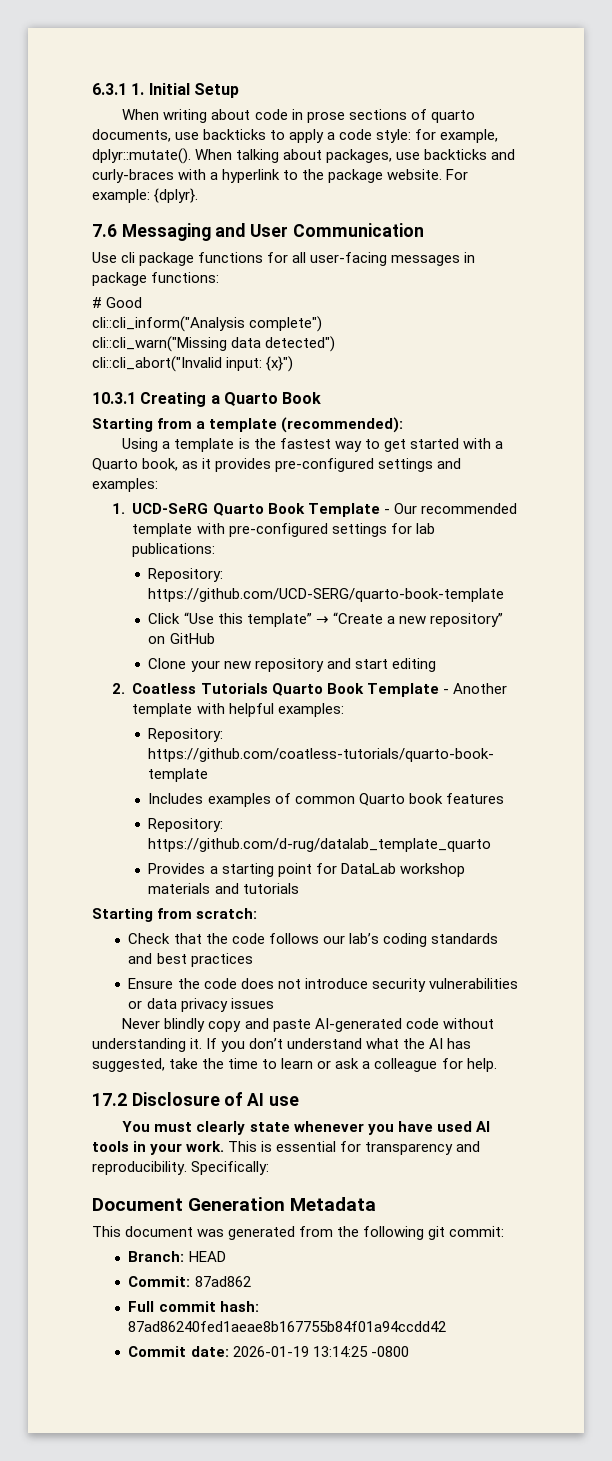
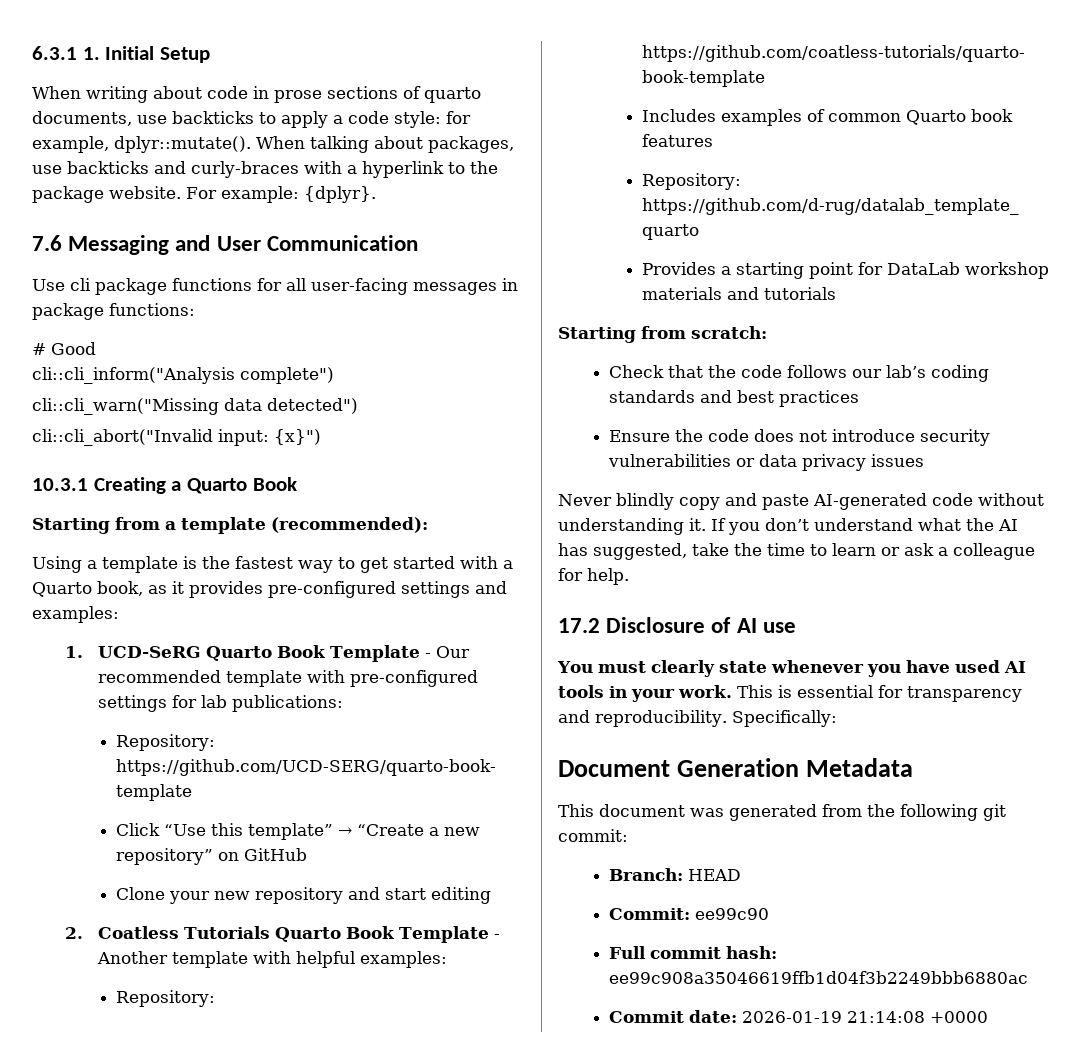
- Commit: 87ad862
+ Commit: ee99c90
- Full commit hash: 87ad86240fed1aeae8b167755b84f01a94ccdd42
+ Full commit hash: ee99c908a35046619ffb1d04f3b2249bbb6880ac
- Commit date: 2026-01-19 13:14:25 -0800
+ Commit date: 2026-01-19 21:14:08 +0000

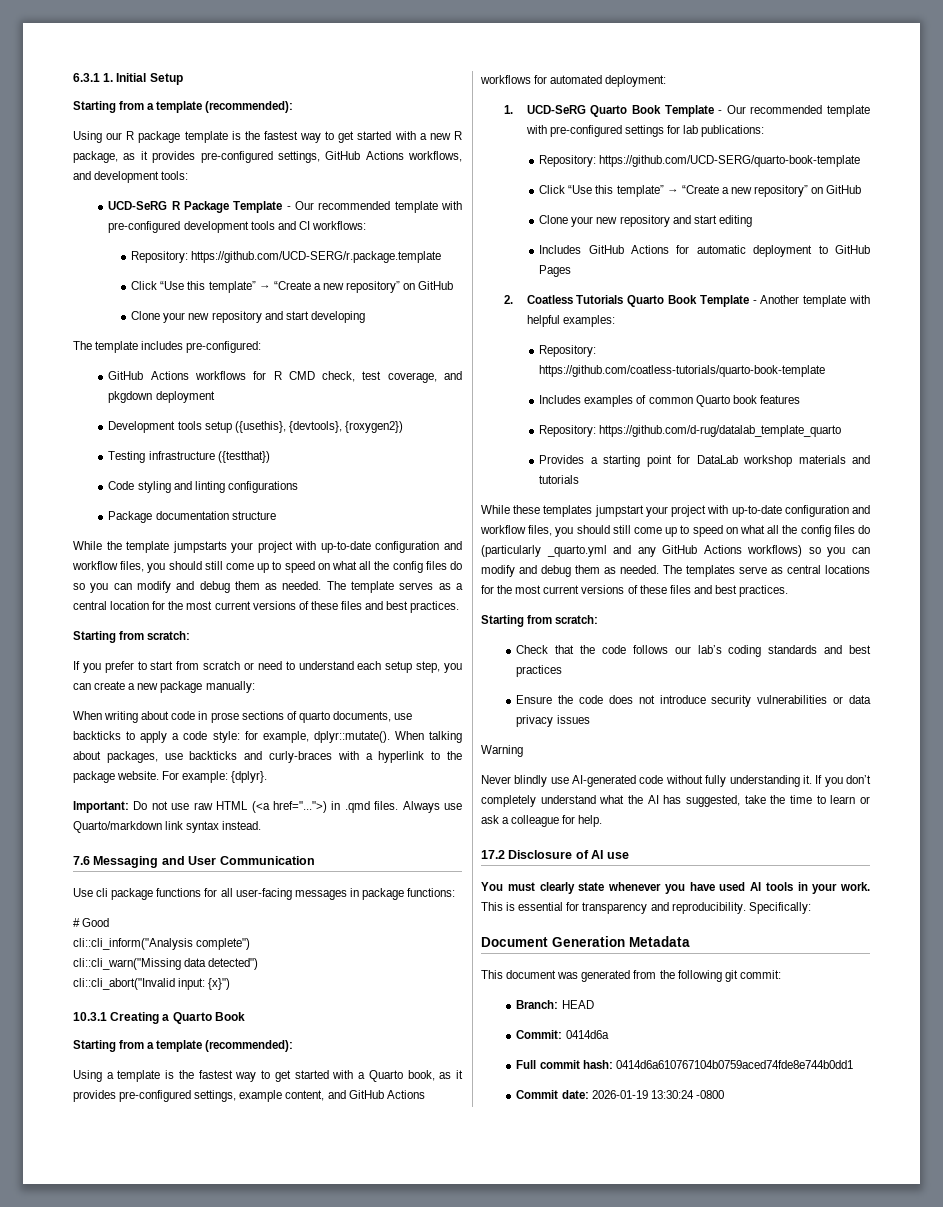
  6.3.1 1. Initial Setup
+ Starting from a template (recommended):
+ Using our R package template is the fastest way to get started with a new R package, as it provides pre-configured settings, GitHub Actions workflows, and development tools:
+ UCD-SeRG R Package Template - Our recommended template with pre-configured development tools and CI workflows:
+ Repository: https://github.com/UCD-SERG/r.package.template
+ Click “Use this template” → “Create a new repository” on GitHub
+ Clone your new repository and start developing
+ The template includes pre-configured:
+ GitHub Actions workflows for R CMD check, test coverage, and pkgdown deployment
+ Development tools setup ({usethis}, {devtools}, {roxygen2})
+ Testing infrastructure ({testthat})
+ Code styling and linting configurations
+ Package documentation structure
+ While the template jumpstarts your project with up-to-date configuration and workflow files, you should still come up to speed on what all the config files do so you can modify and debug them as needed. The template serves as a central location for the most current versions of these files and best practices.
+ Starting from scratch:
+ If you prefer to start from scratch or need to understand each setup step, you can create a new package manually:
+ Important: Do not use raw HTML (<a href="...">) in .qmd files. Always use Quarto/markdown link syntax instead.
- Using a template is the fastest way to get started with a Quarto book, as it provides pre-configured settings and examples:
+ Using a template is the fastest way to get started with a Quarto book, as it provides pre-configured settings, example content, and GitHub Actions workflows for automated deployment:
+ Includes GitHub Actions for automatic deployment to GitHub Pages
+ While these templates jumpstart your project with up-to-date configuration and workflow files, you should still come up to speed on what all the config files do (particularly _quarto.yml and any GitHub Actions workflows) so you can modify and debug them as needed. The templates serve as central locations for the most current versions of these files and best practices.
+ Warning
- Never blindly copy and paste AI-generated code without understanding it.
+ Never blindly use AI-generated code without fully understanding it.
- If you don’t understand what the AI has suggested, take the time to learn or ask a colleague for help.
+ If you don’t completely understand what the AI has suggested, take the time to learn or ask a colleague for help.
- Commit: ee99c90
+ Commit: 0414d6a
- Full commit hash: ee99c908a35046619ffb1d04f3b2249bbb6880ac
+ Full commit hash: 0414d6a610767104b0759aced74fde8e744b0dd1
- Commit date: 2026-01-19 21:14:08 +0000
+ Commit date: 2026-01-19 13:30:24 -0800

